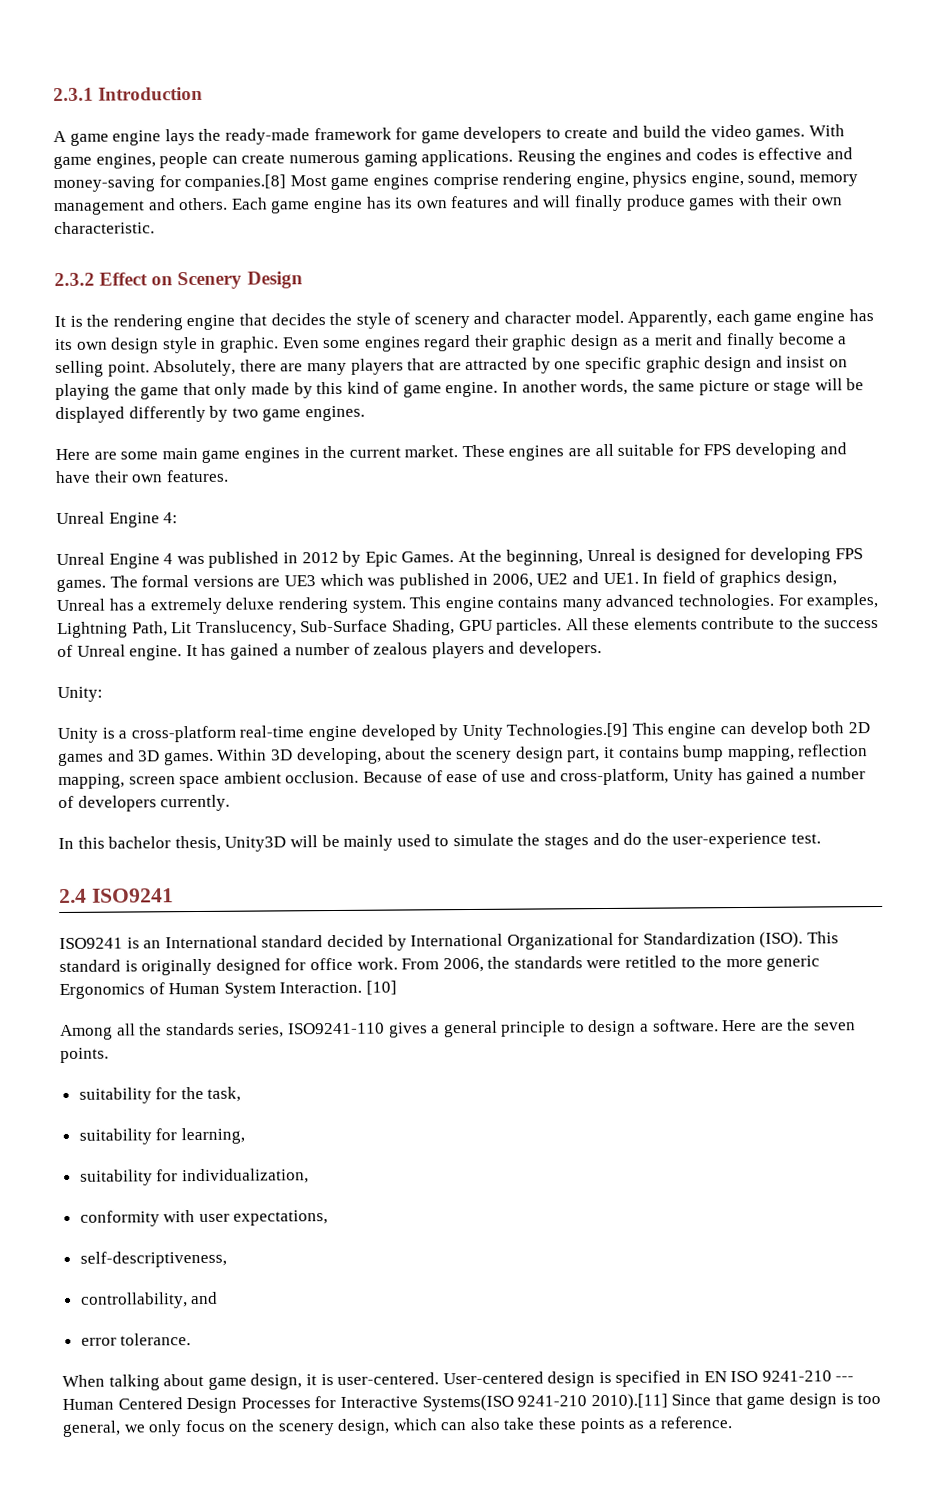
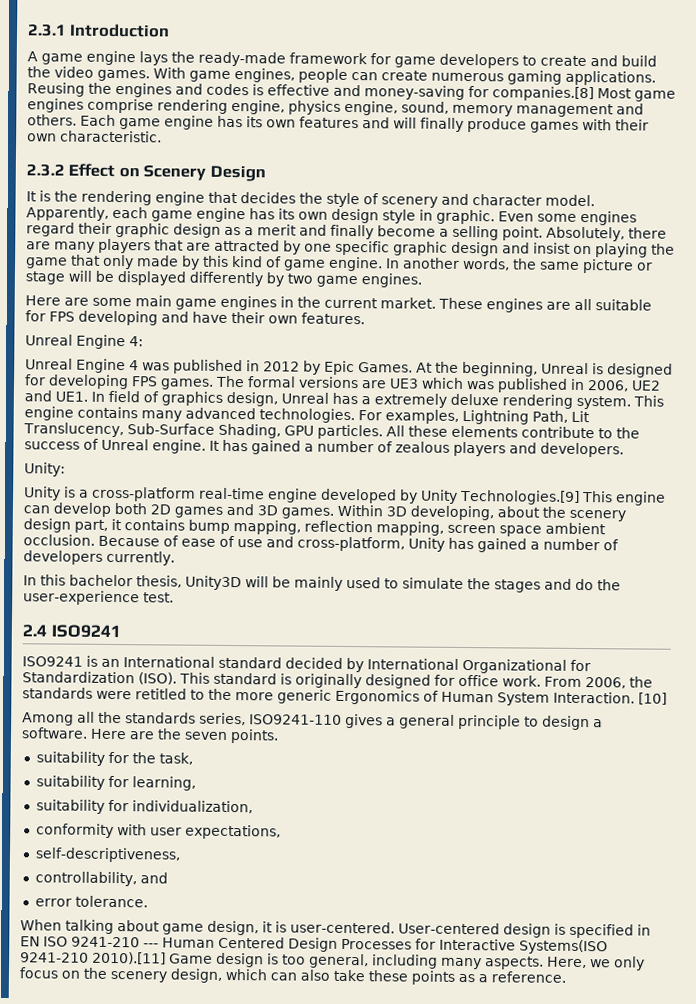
- User-centered design is specified in EN ISO 9241-210 --- Human Centered Design Processes for Interactive Systems(ISO 9241-210 2010).[11] Since that game design is too general, we only focus on the scenery design, which can also take these points as a reference.
+ User-centered design is specified in EN ISO 9241-210 --- Human Centered Design Processes for Interactive Systems(ISO 9241-210 2010).[11] Game design is too general, including many aspects. Here, we only focus on the scenery design, which can also take these points as a reference.

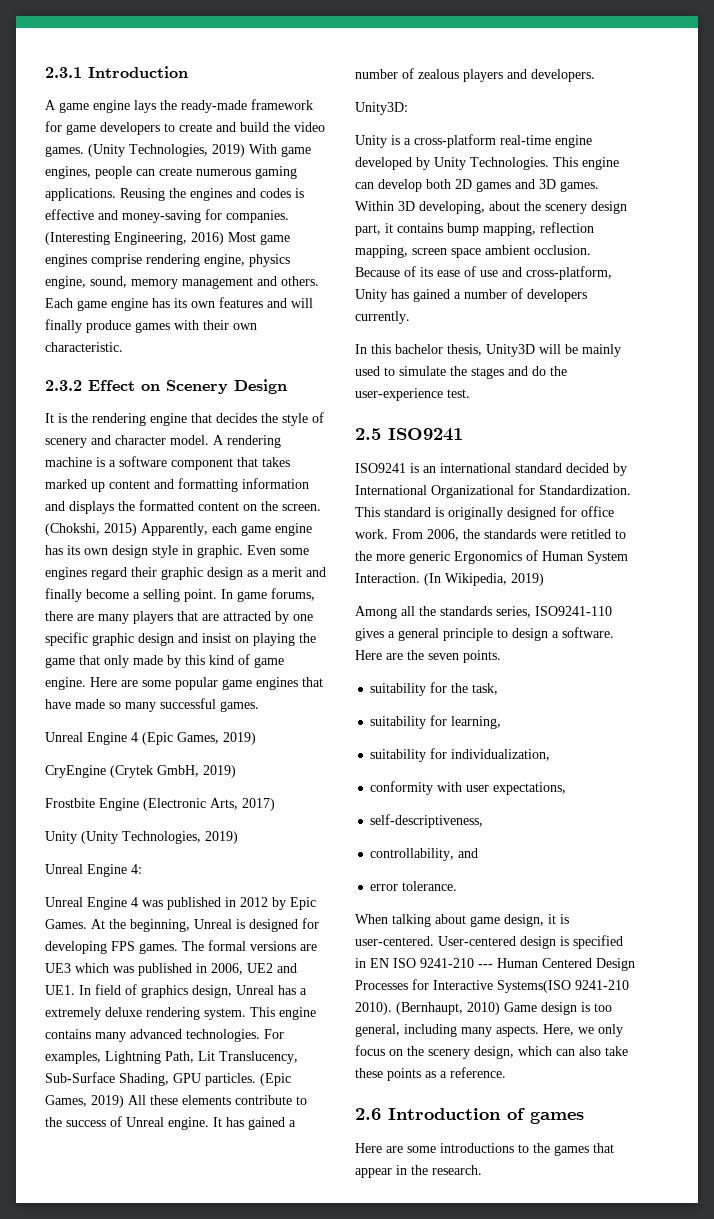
- With game engines, people can create numerous gaming applications.
+ (Unity Technologies, 2019) With game engines, people can create numerous gaming applications.
- Reusing the engines and codes is effective and money-saving for companies.[8] Most game engines comprise rendering engine, physics engine, sound, memory management and others.
+ Reusing the engines and codes is effective and money-saving for companies. (Interesting Engineering, 2016) Most game engines comprise rendering engine, physics engine, sound, memory management and others.
- Apparently, each game engine has its own design style in graphic.
+ A rendering machine is a software component that takes marked up content and formatting information and displays the formatted content on the screen. (Chokshi, 2015) Apparently, each game engine has its own design style in graphic.
- Absolutely, there are many players that are attracted by one specific graphic design and insist on playing the game that only made by this kind of game engine.
+ In game forums, there are many players that are attracted by one specific graphic design and insist on playing the game that only made by this kind of game engine.
- In another words, the same picture or stage will be displayed differently by two game engines.
- Here are some main game engines in the current market. These engines are all suitable for FPS developing and have their own features.
+ Here are some popular game engines that have made so many successful games.
+ Unreal Engine 4 (Epic Games, 2019)
+ CryEngine (Crytek GmbH, 2019)
+ Frostbite Engine (Electronic Arts, 2017)
+ Unity (Unity Technologies, 2019)
- All these elements contribute to the success of Unreal engine.
+ (Epic Games, 2019) All these elements contribute to the success of Unreal engine.
- Unity:
+ Unity3D:
- Unity is a cross-platform real-time engine developed by Unity Technologies.[9] This engine can develop both 2D games and 3D games.
+ Unity is a cross-platform real-time engine developed by Unity Technologies. This engine can develop both 2D games and 3D games.
- Because of ease of use and cross-platform, Unity has gained a number of developers currently.
+ Because of its ease of use and cross-platform, Unity has gained a number of developers currently.
- 2.4 ISO9241
+ 2.5 ISO9241
- ISO9241 is an International standard decided by International Organizational for Standardization (ISO).
+ ISO9241 is an international standard decided by International Organizational for Standardization.
- [10]
+ (In Wikipedia, 2019)
- User-centered design is specified in EN ISO 9241-210 --- Human Centered Design Processes for Interactive Systems(ISO 9241-210 2010).[11] Game design is too general, including many aspects.
+ User-centered design is specified in EN ISO 9241-210 --- Human Centered Design Processes for Interactive Systems(ISO 9241-210 2010). (Bernhaupt, 2010) Game design is too general, including many aspects.
+ 2.6 Introduction of games
+ Here are some introductions to the games that appear in the research.

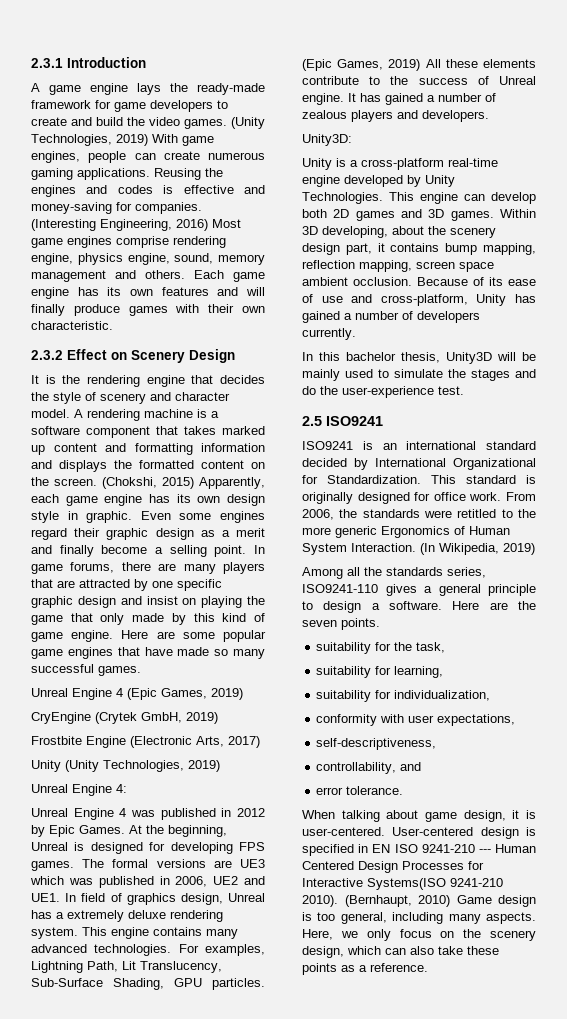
- 2.6 Introduction of games
- Here are some introductions to the games that appear in the research.

